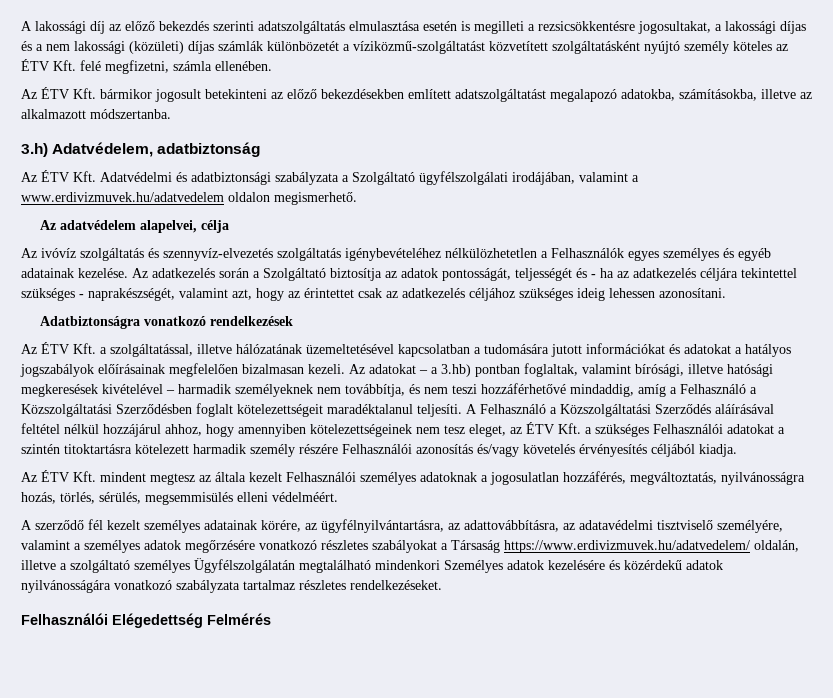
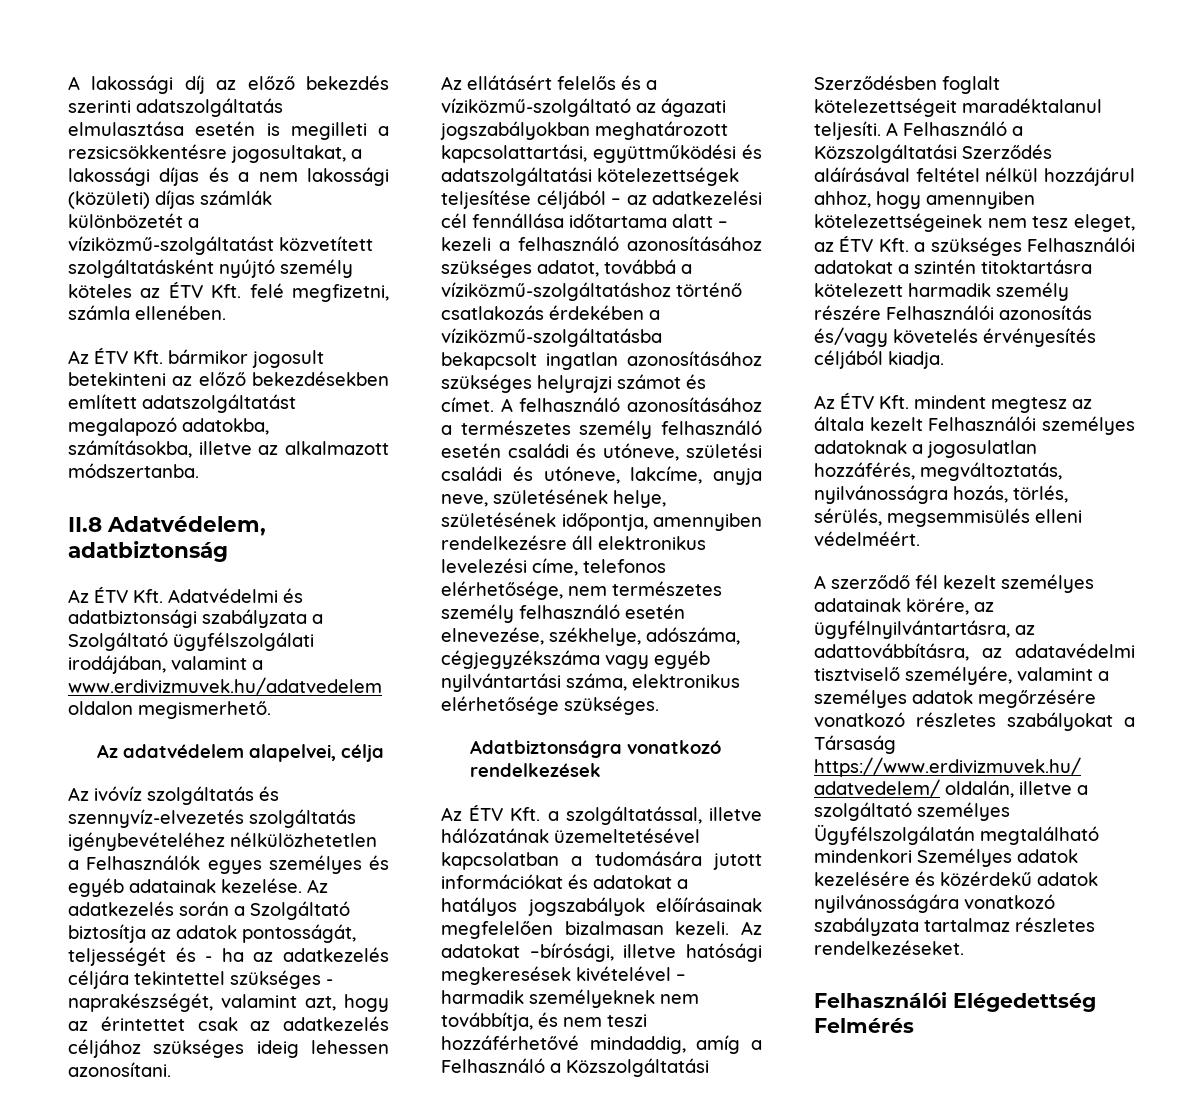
- 3.h) Adatvédelem, adatbiztonság
+ II.8 Adatvédelem, adatbiztonság
+ Az ellátásért felelős és a víziközmű-szolgáltató az ágazati jogszabályokban meghatározott kapcsolattartási, együttműködési és adatszolgáltatási kötelezettségek teljesítése céljából – az adatkezelési cél fennállása időtartama alatt – kezeli a felhasználó azonosításához szükséges adatot, továbbá a víziközmű-szolgáltatáshoz történő csatlakozás érdekében a víziközmű-szolgáltatásba bekapcsolt ingatlan azonosításához szükséges helyrajzi számot és címet. A felhasználó azonosításához a természetes személy felhasználó esetén családi és utóneve, születési családi és utóneve, lakcíme, anyja neve, születésének helye, születésének időpontja, amennyiben rendelkezésre áll elektronikus levelezési címe, telefonos elérhetősége, nem természetes személy felhasználó esetén elnevezése, székhelye, adószáma, cégjegyzékszáma vagy egyéb nyilvántartási száma, elektronikus elérhetősége szükséges.
- Az adatokat – a 3.hb) pontban foglaltak, valamint bírósági, illetve hatósági megkeresések kivételével – harmadik személyeknek nem továbbítja, és nem teszi hozzáférhetővé mindaddig, amíg a Felhasználó a Közszolgáltatási Szerződésben foglalt kötelezettségeit maradéktalanul teljesíti.
+ Az adatokat –bírósági, illetve hatósági megkeresések kivételével – harmadik személyeknek nem továbbítja, és nem teszi hozzáférhetővé mindaddig, amíg a Felhasználó a Közszolgáltatási Szerződésben foglalt kötelezettségeit maradéktalanul teljesíti.

